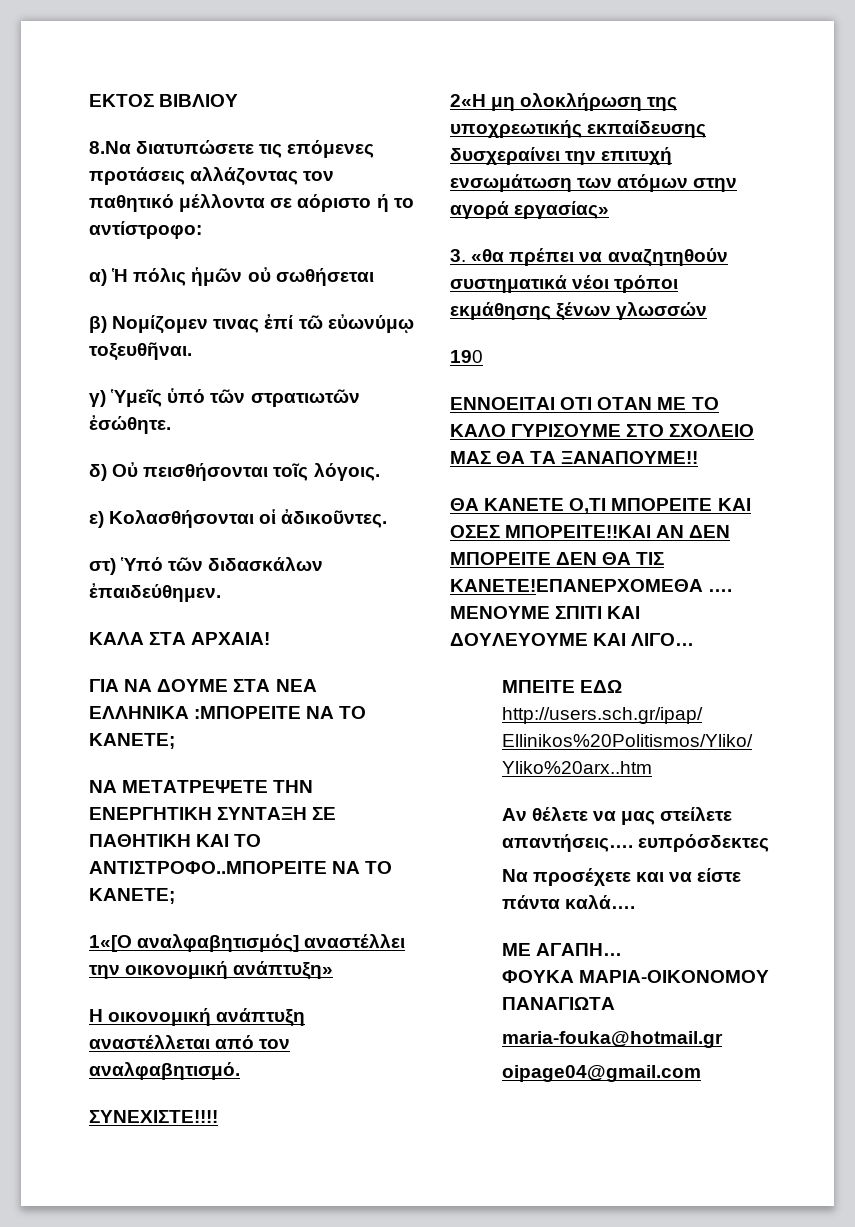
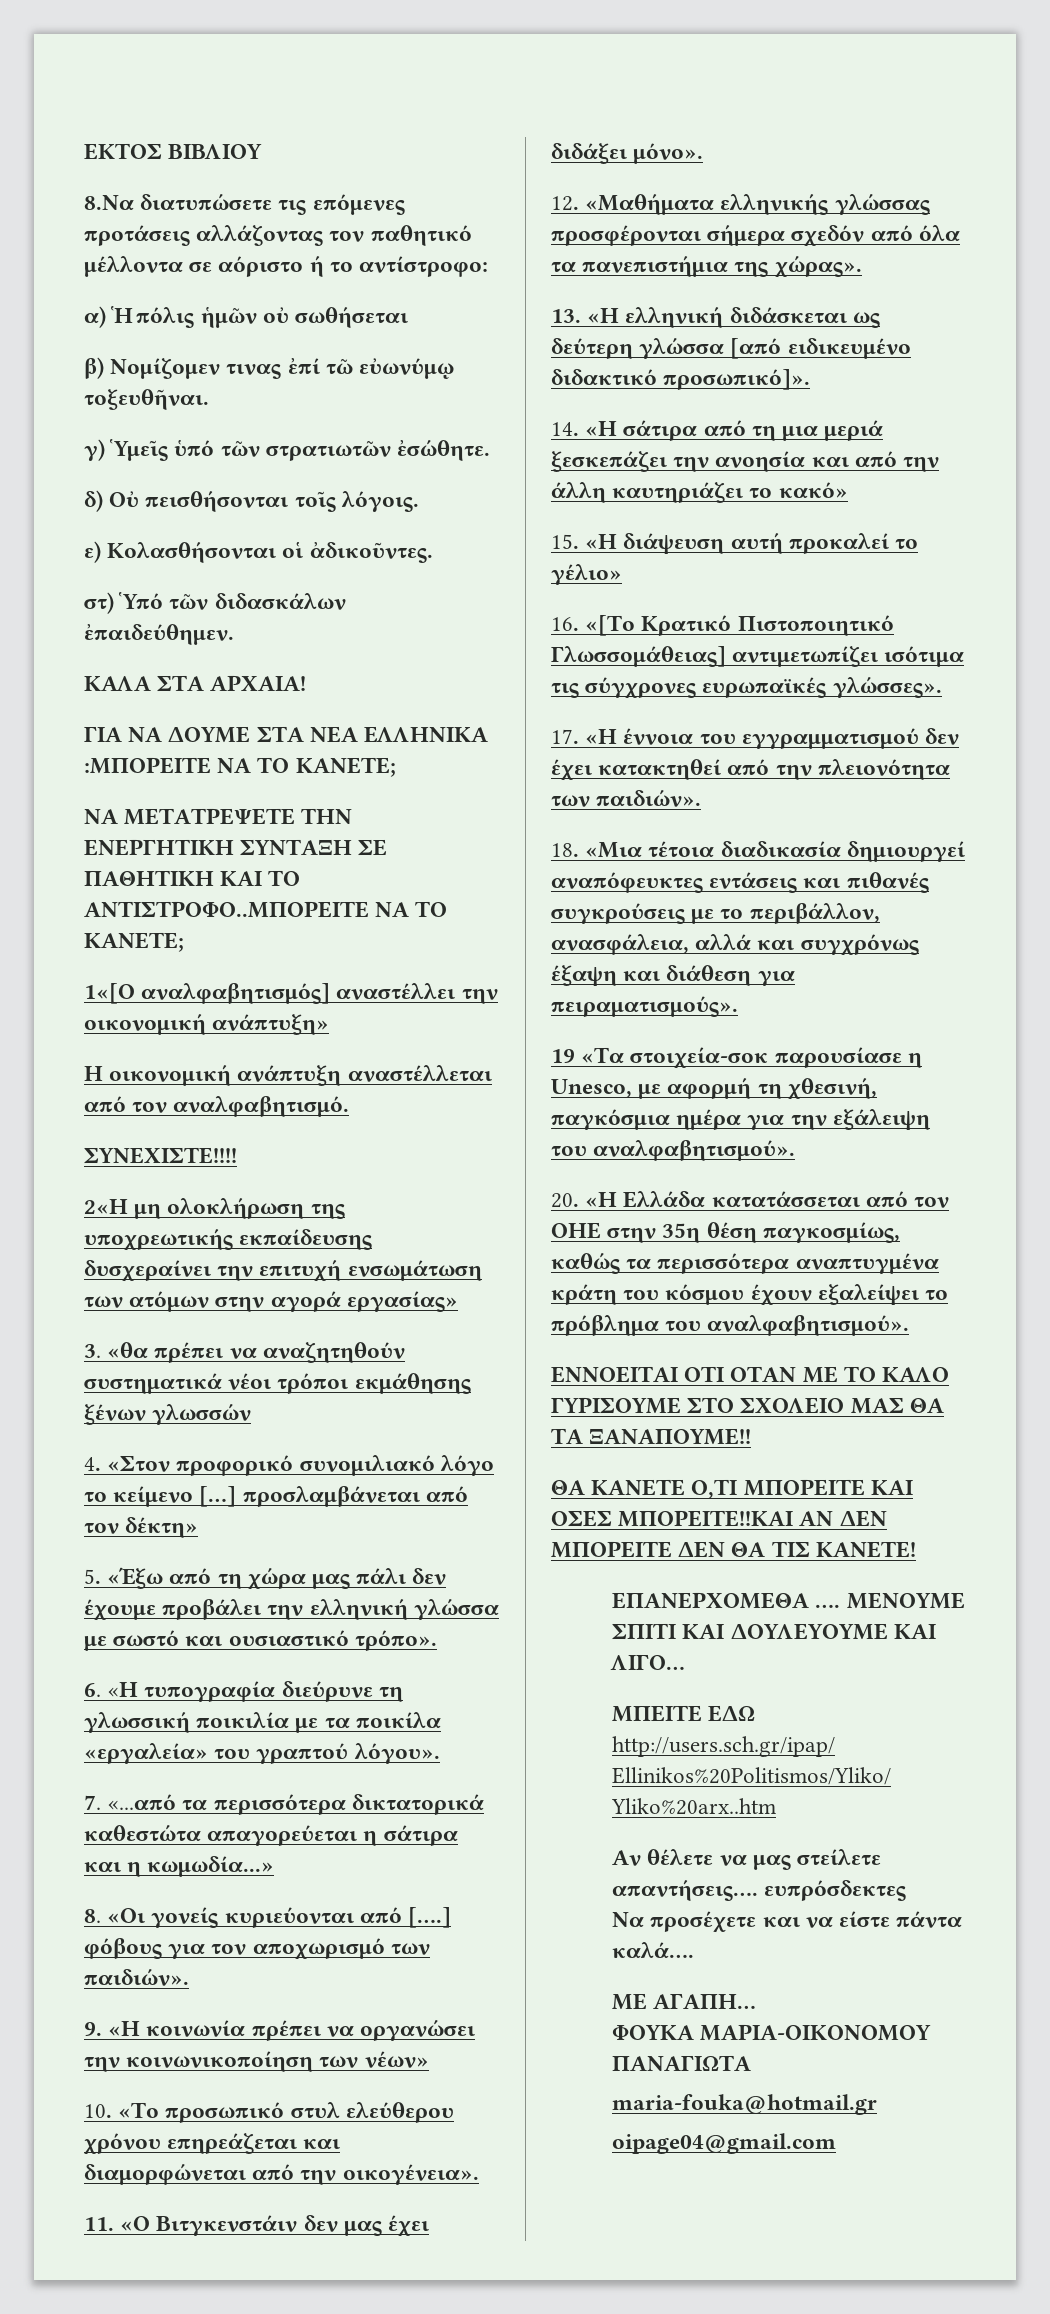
- 190
+ 4. «Στον προφορικό συνομιλιακό λόγο το κείμενο […] προσλαμβάνεται από τον δέκτη»
+ 5. «Έξω από τη χώρα μας πάλι δεν έχουμε προβάλει την ελληνική γλώσσα με σωστό και ουσιαστικό τρόπο».
+ 6. «Η τυπογραφία διεύρυνε τη γλωσσική ποικιλία με τα ποικίλα «εργαλεία» του γραπτού λόγου».
+ 7. «...από τα περισσότερα δικτατορικά καθεστώτα απαγορεύεται η σάτιρα και η κωμωδία...»
+ 8. «Οι γονείς κυριεύονται από [….] φόβους για τον αποχωρισμό των παιδιών».
+ 9. «Η κοινωνία πρέπει να οργανώσει την κοινωνικοποίηση των νέων»
+ 10. «Το προσωπικό στυλ ελεύθερου χρόνου επηρεάζεται και διαμορφώνεται από την οικογένεια».
+ 11. «Ο Βιτγκενστάιν δεν μας έχει διδάξει μόνο».
+ 12. «Μαθήματα ελληνικής γλώσσας προσφέρονται σήμερα σχεδόν από όλα τα πανεπιστήμια της χώρας».
+ 13. «Η ελληνική διδάσκεται ως δεύτερη γλώσσα [από ειδικευμένο διδακτικό προσωπικό]».
+ 14. «Η σάτιρα από τη μια μεριά ξεσκεπάζει την ανοησία και από την άλλη καυτηριάζει το κακό»
+ 15. «Η διάψευση αυτή προκαλεί το γέλιο»
+ 16. «[Το Κρατικό Πιστοποιητικό Γλωσσομάθειας] αντιμετωπίζει ισότιμα τις σύγχρονες ευρωπαϊκές γλώσσες».
+ 17. «Η έννοια του εγγραμματισμού δεν έχει κατακτηθεί από την πλειονότητα των παιδιών».
+ 18. «Μια τέτοια διαδικασία δημιουργεί αναπόφευκτες εντάσεις και πιθανές συγκρούσεις με το περιβάλλον, ανασφάλεια, αλλά και συγχρόνως έξαψη και διάθεση για πειραματισμούς».
+ 19 «Τα στοιχεία-σοκ παρουσίασε η Unesco, με αφορμή τη χθεσινή, παγκόσμια ημέρα για την εξάλειψη του αναλφαβητισμού».
+ 20. «Η Ελλάδα κατατάσσεται από τον ΟΗΕ στην 35η θέση παγκοσμίως, καθώς τα περισσότερα αναπτυγμένα κράτη του κόσμου έχουν εξαλείψει το πρόβλημα του αναλφαβητισμού».
- ΘΑ ΚΑΝΕΤΕ Ο,ΤΙ ΜΠΟΡΕΙΤΕ ΚΑΙ ΟΣΕΣ ΜΠΟΡΕΙΤΕ!!ΚΑΙ ΑΝ ΔΕΝ ΜΠΟΡΕΙΤΕ ΔΕΝ ΘΑ ΤΙΣ ΚΑΝΕΤΕ!ΕΠΑΝΕΡΧΟΜΕΘΑ ….
+ ΘΑ ΚΑΝΕΤΕ Ο,ΤΙ ΜΠΟΡΕΙΤΕ ΚΑΙ ΟΣΕΣ ΜΠΟΡΕΙΤΕ!!ΚΑΙ ΑΝ ΔΕΝ ΜΠΟΡΕΙΤΕ ΔΕΝ ΘΑ ΤΙΣ ΚΑΝΕΤΕ!
+ ΕΠΑΝΕΡΧΟΜΕΘΑ ….

